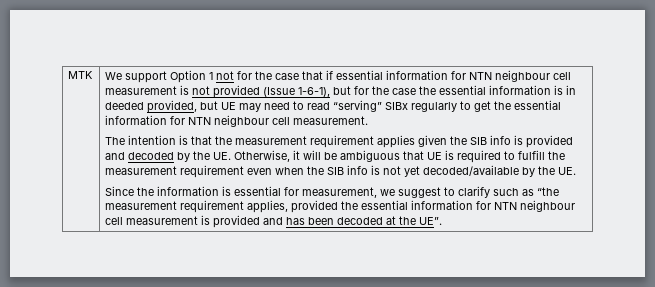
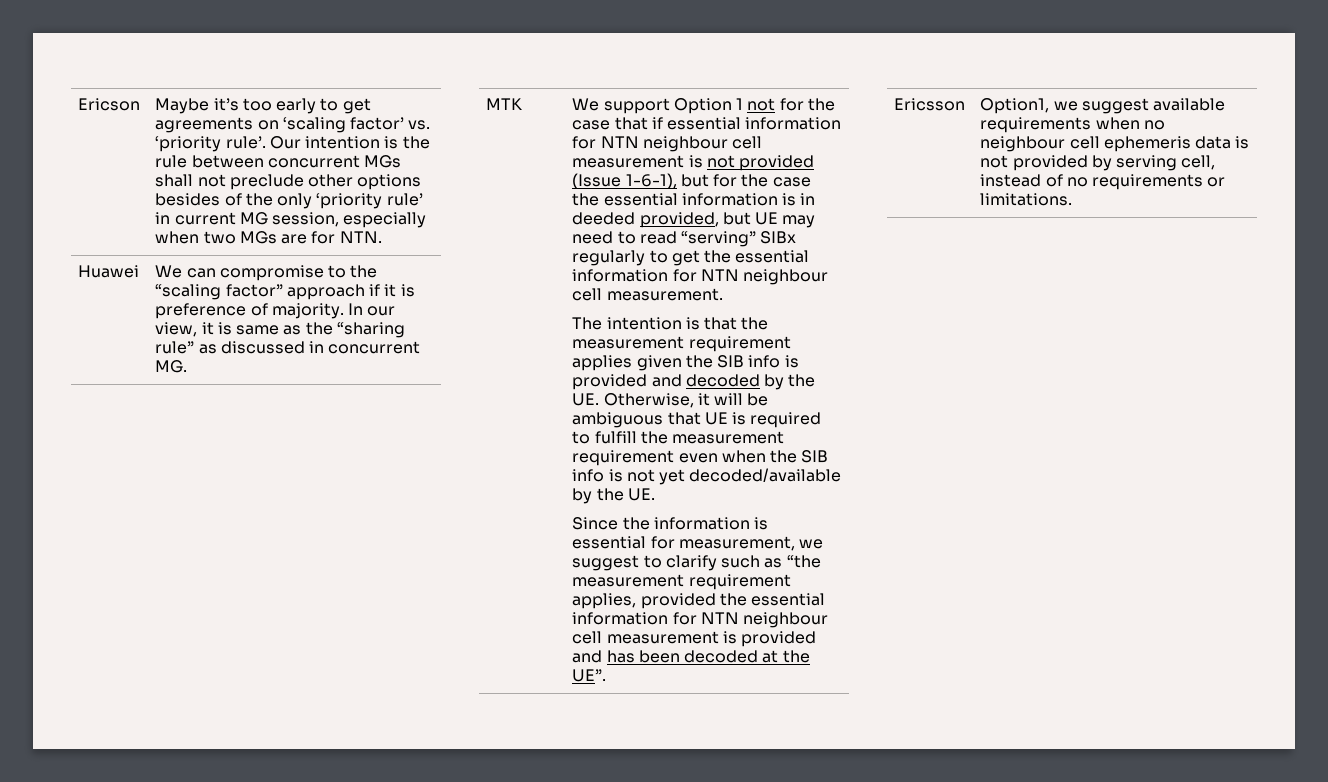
+ Ericson | Maybe it’s too early to get agreements on ‘scaling factor’ vs. ‘priority rule’. Our intention is the rule between concurrent MGs shall not preclude other options besides of the only ‘priority rule’ in current MG session, especially when two MGs are for NTN.
+ Huawei | We can compromise to the “scaling factor” approach if it is preference of majority. In our view, it is same as the “sharing rule” as discussed in concurrent MG.
+ Ericsson | Option1, we suggest available requirements when no neighbour cell ephemeris data is not provided by serving cell, instead of no requirements or limitations.

